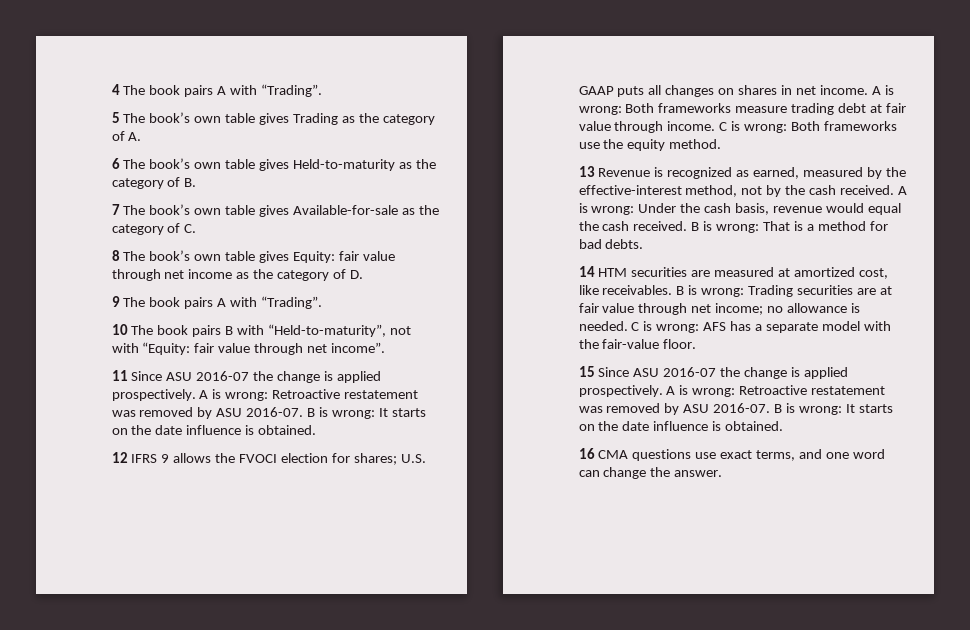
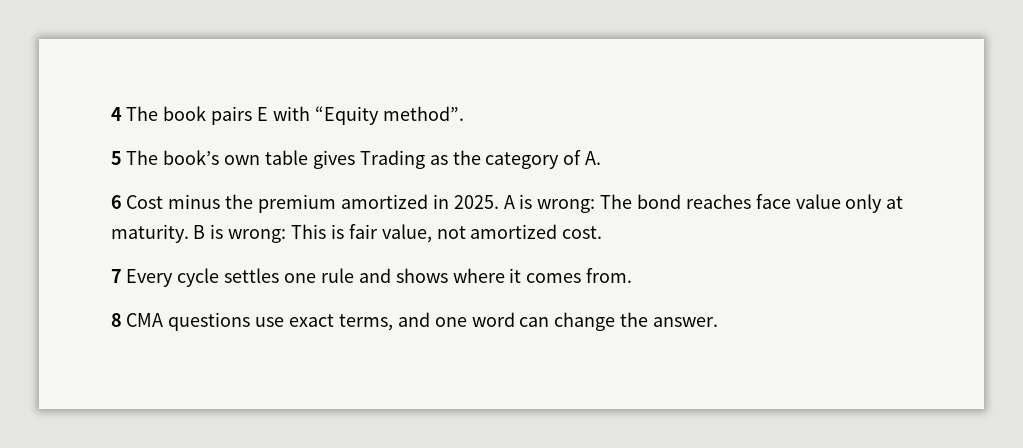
- 4 The book pairs A with “Trading”.
+ 4 The book pairs E with “Equity method”.
- 6 The book’s own table gives Held-to-maturity as the category of B.
- 7 The book’s own table gives Available-for-sale as the category of C.
- 8 The book’s own table gives Equity: fair value through net income as the category of D.
- 9 The book pairs A with “Trading”.
- 10 The book pairs B with “Held-to-maturity”, not with “Equity: fair value through net income”.
- 11 Since ASU 2016-07 the change is applied prospectively. A is wrong: Retroactive restatement was removed by ASU 2016-07. B is wrong: It starts on the date influence is obtained.
- 12 IFRS 9 allows the FVOCI election for shares; U.S. GAAP puts all changes on shares in net income. A is wrong: Both frameworks measure trading debt at fair value through income. C is wrong: Both frameworks use the equity method.
- 13 Revenue is recognized as earned, measured by the effective-interest method, not by the cash received. A is wrong: Under the cash basis, revenue would equal the cash received. B is wrong: That is a method for bad debts.
- 14 HTM securities are measured at amortized cost, like receivables. B is wrong: Trading securities are at fair value through net income; no allowance is needed. C is wrong: AFS has a separate model with the fair-value floor.
- 15 Since ASU 2016-07 the change is applied prospectively. A is wrong: Retroactive restatement was removed by ASU 2016-07. B is wrong: It starts on the date influence is obtained.
- 16 CMA questions use exact terms, and one word can change the answer.
+ 6 Cost minus the premium amortized in 2025. A is wrong: The bond reaches face value only at maturity. B is wrong: This is fair value, not amortized cost.
+ 7 Every cycle settles one rule and shows where it comes from.
+ 8 CMA questions use exact terms, and one word can change the answer.

